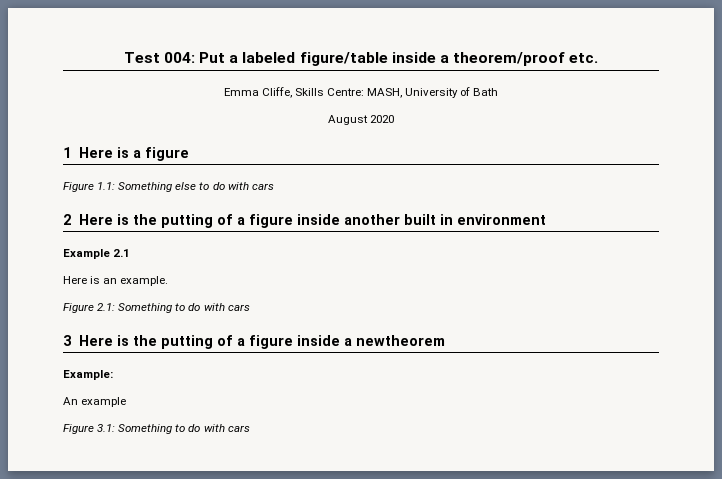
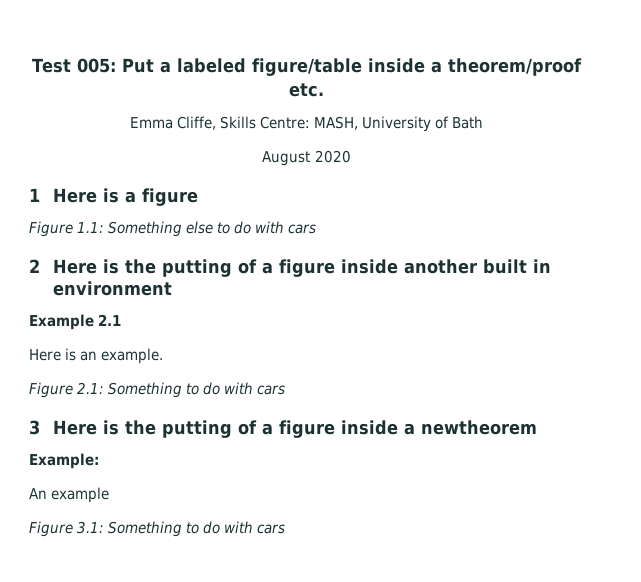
- Test 004: Put a labeled figure/table inside a theorem/proof etc.
+ Test 005: Put a labeled figure/table inside a theorem/proof etc.

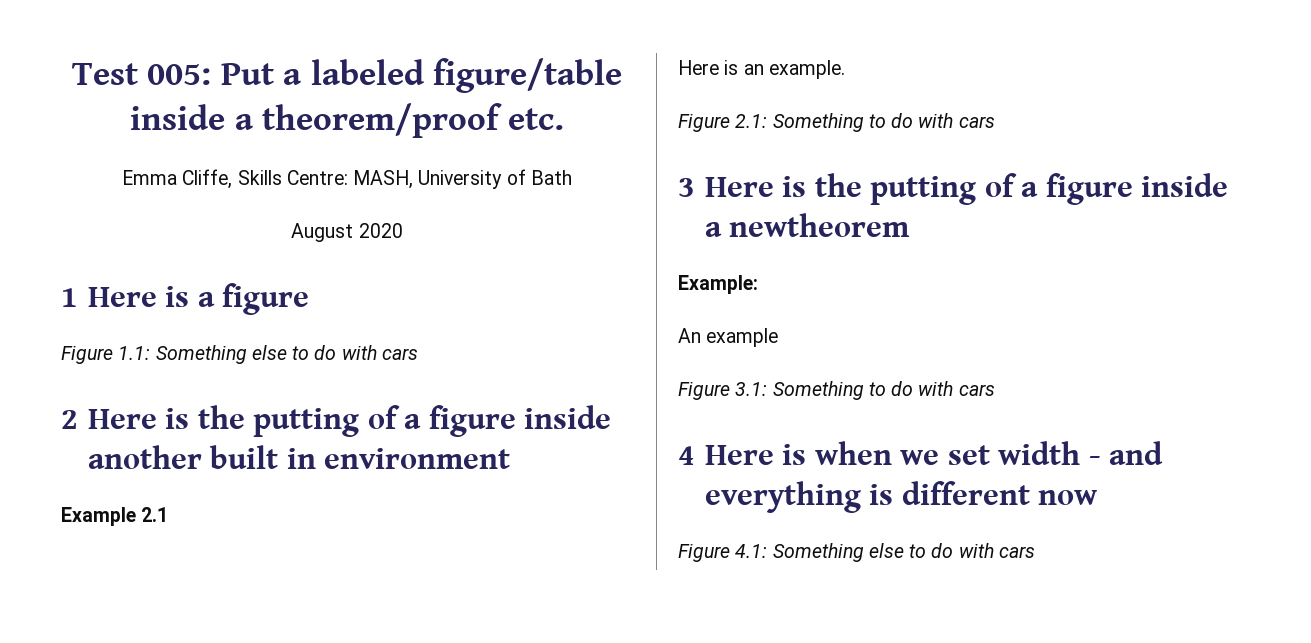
+ 4 Here is when we set width - and everything is different now
+ Figure 4.1: Something else to do with cars

